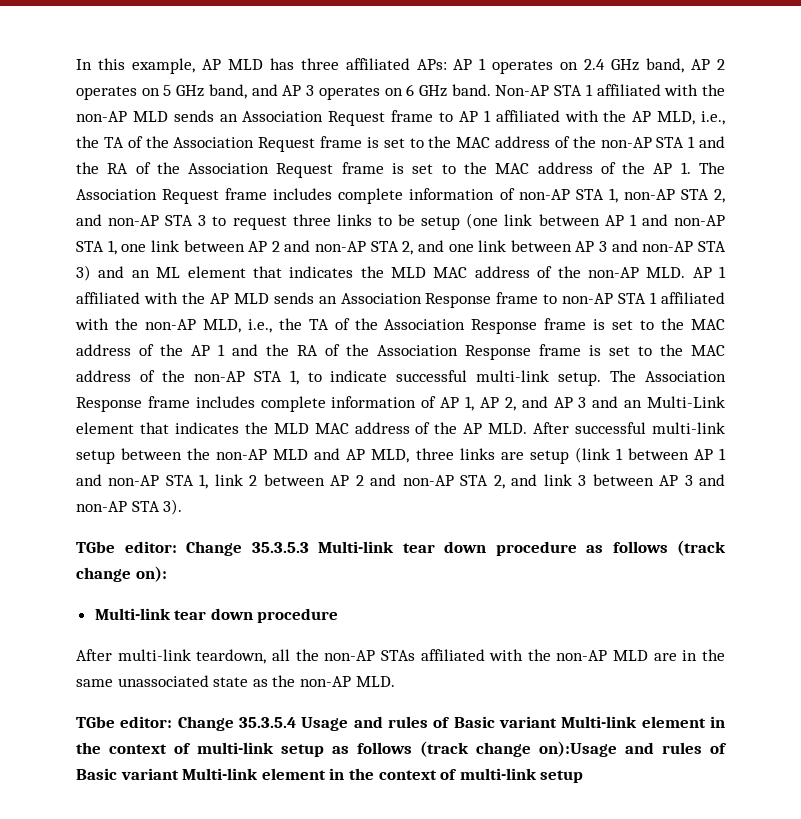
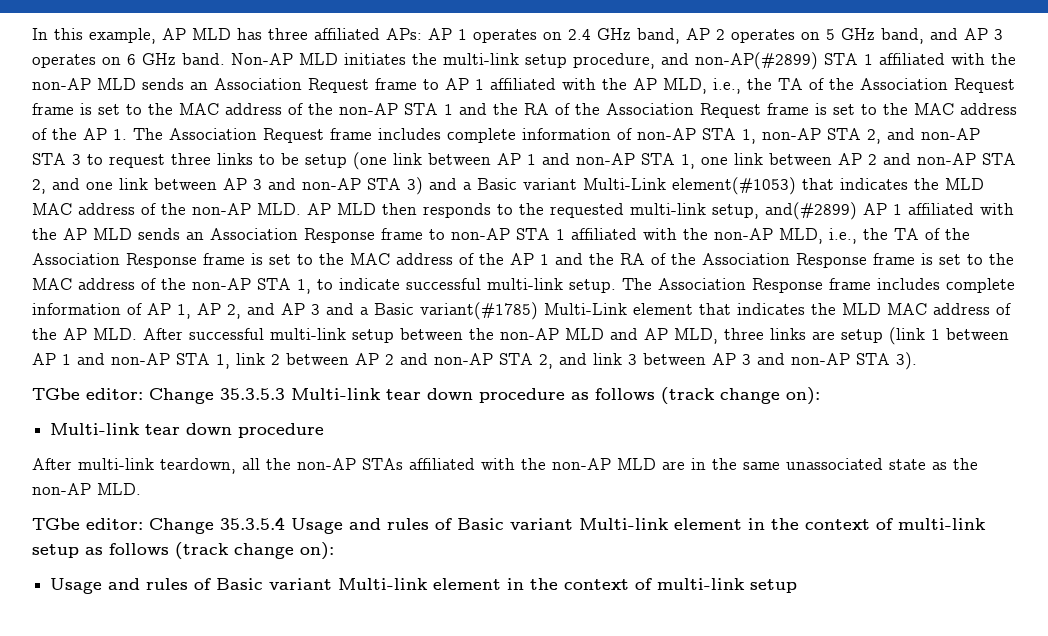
- Non-AP STA 1 affiliated with the non-AP MLD sends an Association Request frame to AP 1 affiliated with the AP MLD, i.e., the TA of the Association Request frame is set to the MAC address of the non-AP STA 1 and the RA of the Association Request frame is set to the MAC address of the AP 1. The Association Request frame includes complete information of non-AP STA 1, non-AP STA 2, and non-AP STA 3 to request three links to be setup (one link between AP 1 and non-AP STA 1, one link between AP 2 and non-AP STA 2, and one link between AP 3 and non-AP STA 3) and an ML element that indicates the MLD MAC address of the non-AP MLD. AP 1 affiliated with the AP MLD sends an Association Response frame to non-AP STA 1 affiliated with the non-AP MLD, i.e., the TA of the Association Response frame is set to the MAC address of the AP 1 and the RA of the Association Response frame is set to the MAC address of the non-AP STA 1, to indicate successful multi-link setup.
+ Non-AP MLD initiates the multi-link setup procedure, and non-AP(#2899) STA 1 affiliated with the non-AP MLD sends an Association Request frame to AP 1 affiliated with the AP MLD, i.e., the TA of the Association Request frame is set to the MAC address of the non-AP STA 1 and the RA of the Association Request frame is set to the MAC address of the AP 1. The Association Request frame includes complete information of non-AP STA 1, non-AP STA 2, and non-AP STA 3 to request three links to be setup (one link between AP 1 and non-AP STA 1, one link between AP 2 and non-AP STA 2, and one link between AP 3 and non-AP STA 3) and a Basic variant Multi-Link element(#1053) that indicates the MLD MAC address of the non-AP MLD. AP MLD then responds to the requested multi-link setup, and(#2899) AP 1 affiliated with the AP MLD sends an Association Response frame to non-AP STA 1 affiliated with the non-AP MLD, i.e., the TA of the Association Response frame is set to the MAC address of the AP 1 and the RA of the Association Response frame is set to the MAC address of the non-AP STA 1, to indicate successful multi-link setup.
- The Association Response frame includes complete information of AP 1, AP 2, and AP 3 and an Multi-Link element that indicates the MLD MAC address of the AP MLD. After successful multi-link setup between the non-AP MLD and AP MLD, three links are setup (link 1 between AP 1 and non-AP STA 1, link 2 between AP 2 and non-AP STA 2, and link 3 between AP 3 and non-AP STA 3).
+ The Association Response frame includes complete information of AP 1, AP 2, and AP 3 and a Basic variant(#1785) Multi-Link element that indicates the MLD MAC address of the AP MLD. After successful multi-link setup between the non-AP MLD and AP MLD, three links are setup (link 1 between AP 1 and non-AP STA 1, link 2 between AP 2 and non-AP STA 2, and link 3 between AP 3 and non-AP STA 3).
- TGbe editor: Change 35.3.5.4 Usage and rules of Basic variant Multi-link element in the context of multi-link setup as follows (track change on):Usage and rules of Basic variant Multi-link element in the context of multi-link setup
+ TGbe editor: Change 35.3.5.4 Usage and rules of Basic variant Multi-link element in the context of multi-link setup as follows (track change on):
+ Usage and rules of Basic variant Multi-link element in the context of multi-link setup

